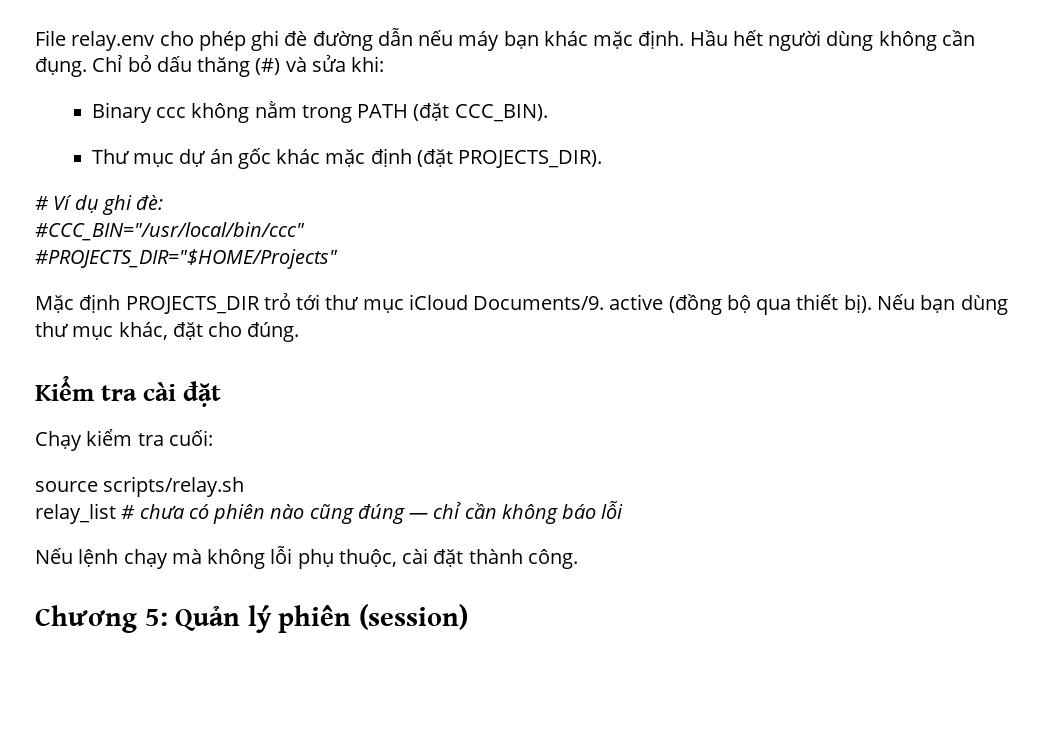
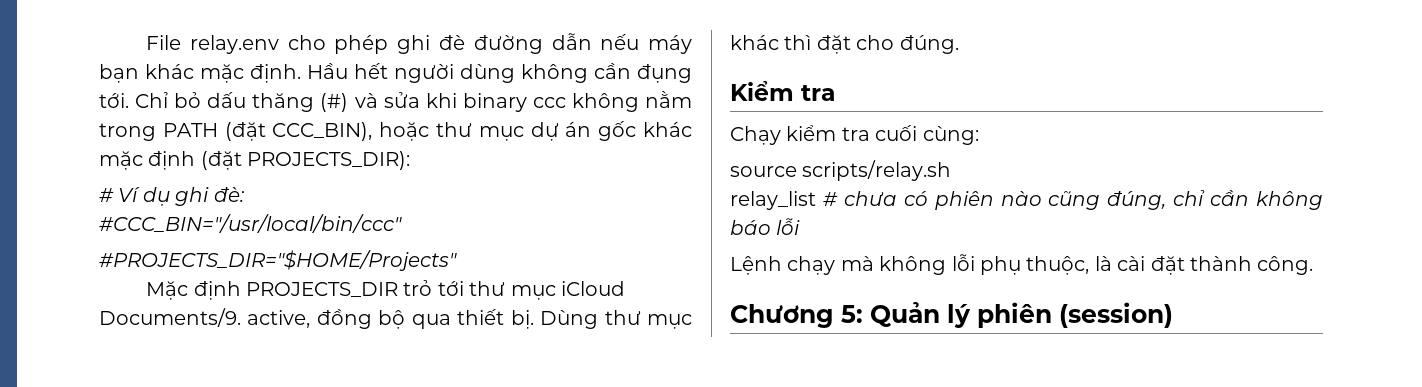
- Hầu hết người dùng không cần đụng.
+ Hầu hết người dùng không cần đụng tới.
- Chỉ bỏ dấu thăng (#) và sửa khi:
- Binary ccc không nằm trong PATH (đặt CCC_BIN).
- Thư mục dự án gốc khác mặc định (đặt PROJECTS_DIR).
+ Chỉ bỏ dấu thăng (#) và sửa khi binary ccc không nằm trong PATH (đặt CCC_BIN), hoặc thư mục dự án gốc khác mặc định (đặt PROJECTS_DIR):
- Mặc định PROJECTS_DIR trỏ tới thư mục iCloud Documents/9. active (đồng bộ qua thiết bị). Nếu bạn dùng thư mục khác, đặt cho đúng.
+ Mặc định PROJECTS_DIR trỏ tới thư mục iCloud Documents/9. active, đồng bộ qua thiết bị. Dùng thư mục khác thì đặt cho đúng.
- Kiểm tra cài đặt
+ Kiểm tra
- Chạy kiểm tra cuối:
+ Chạy kiểm tra cuối cùng:
- relay_list # chưa có phiên nào cũng đúng — chỉ cần không báo lỗi
+ relay_list # chưa có phiên nào cũng đúng, chỉ cần không báo lỗi
- Nếu lệnh chạy mà không lỗi phụ thuộc, cài đặt thành công.
+ Lệnh chạy mà không lỗi phụ thuộc, là cài đặt thành công.

